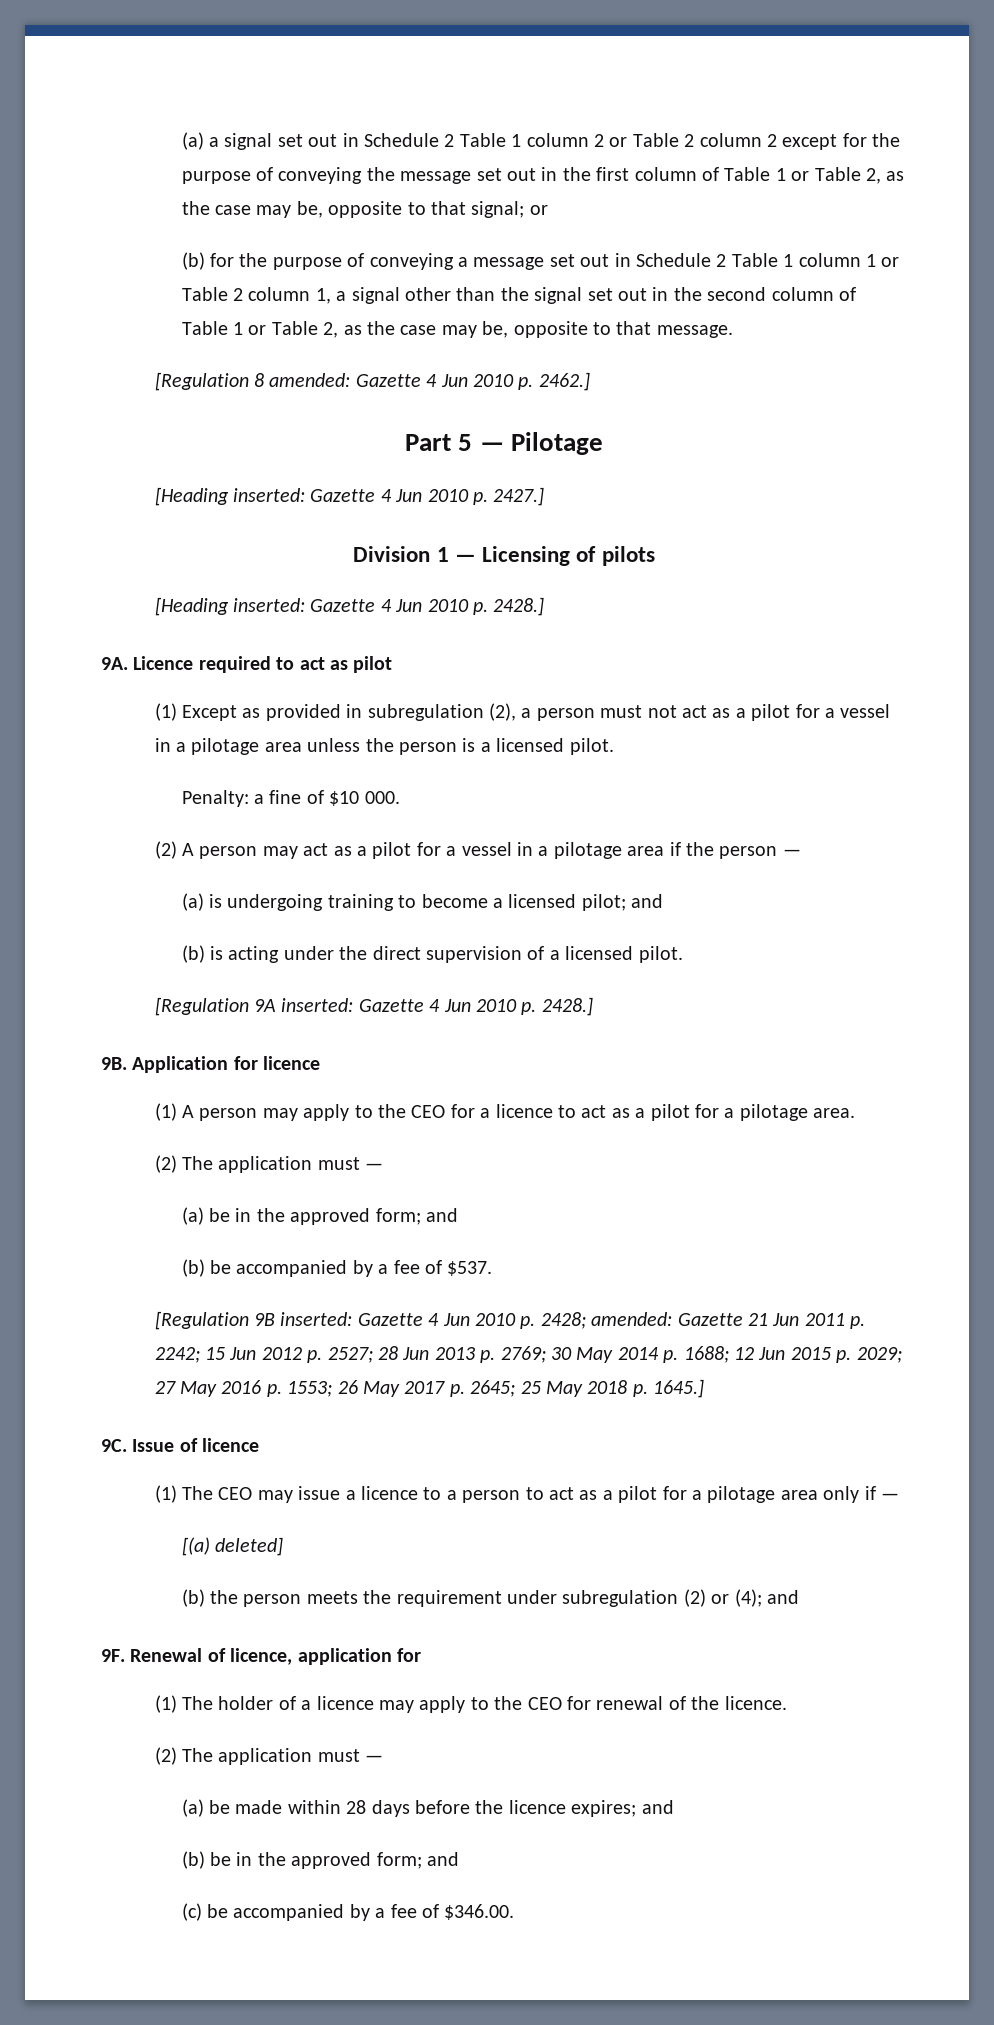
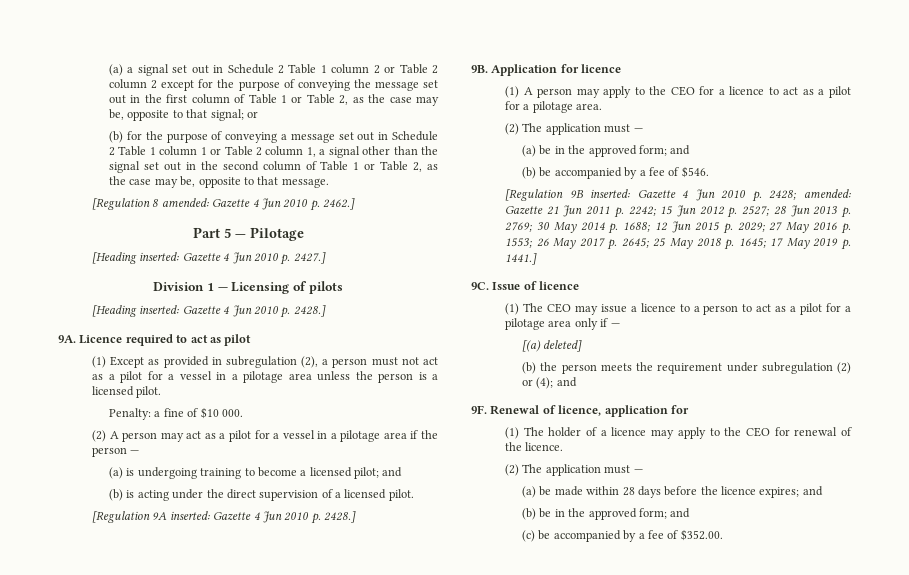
- (b) be accompanied by a fee of $537.
+ (b) be accompanied by a fee of $546.
- [Regulation 9B inserted: Gazette 4 Jun 2010 p. 2428; amended: Gazette 21 Jun 2011 p. 2242; 15 Jun 2012 p. 2527; 28 Jun 2013 p. 2769; 30 May 2014 p. 1688; 12 Jun 2015 p. 2029; 27 May 2016 p. 1553; 26 May 2017 p. 2645; 25 May 2018 p. 1645.]
+ [Regulation 9B inserted: Gazette 4 Jun 2010 p. 2428; amended: Gazette 21 Jun 2011 p. 2242; 15 Jun 2012 p. 2527; 28 Jun 2013 p. 2769; 30 May 2014 p. 1688; 12 Jun 2015 p. 2029; 27 May 2016 p. 1553; 26 May 2017 p. 2645; 25 May 2018 p. 1645; 17 May 2019 p. 1441.]
- (c) be accompanied by a fee of $346.00.
+ (c) be accompanied by a fee of $352.00.

